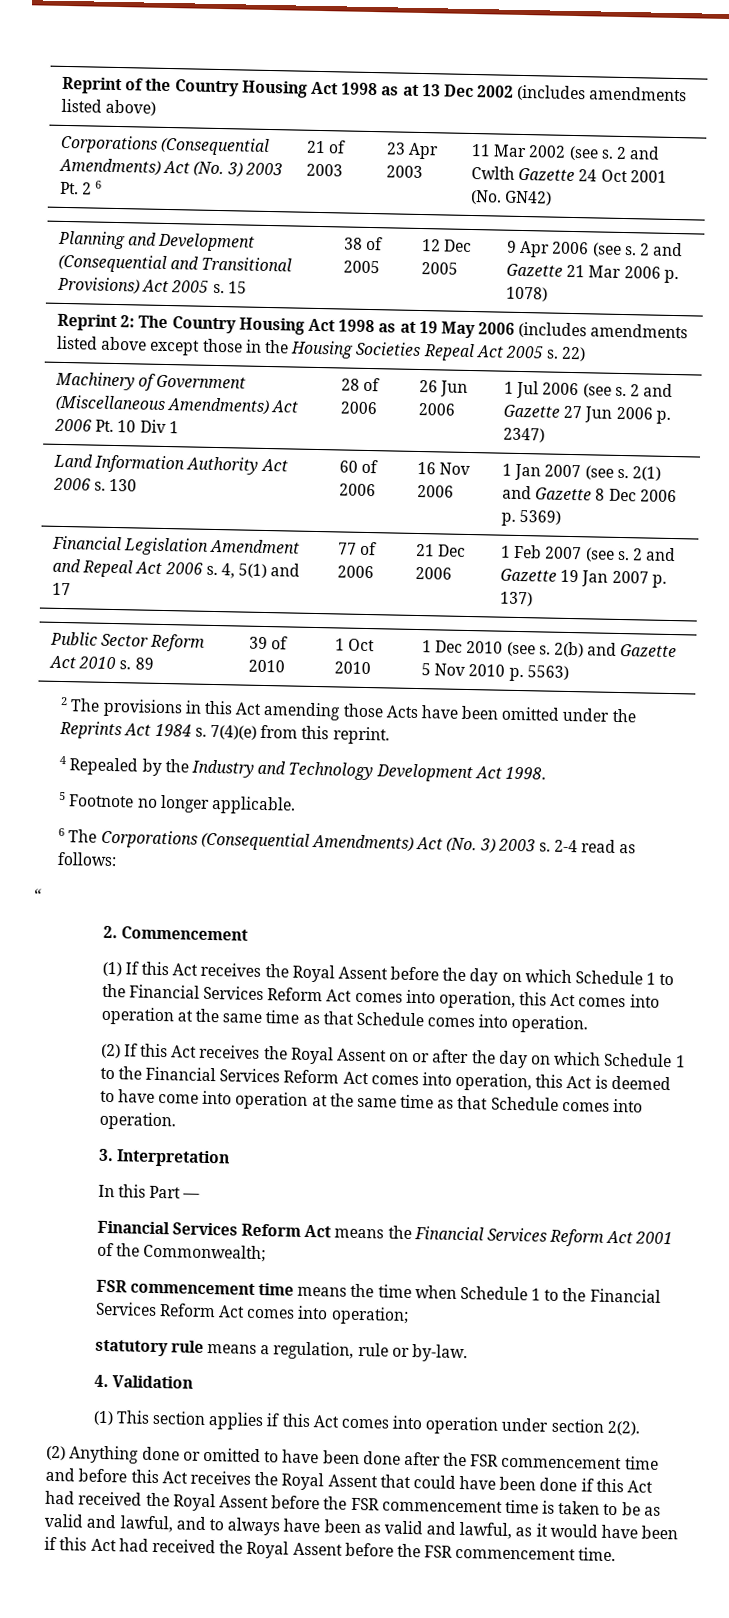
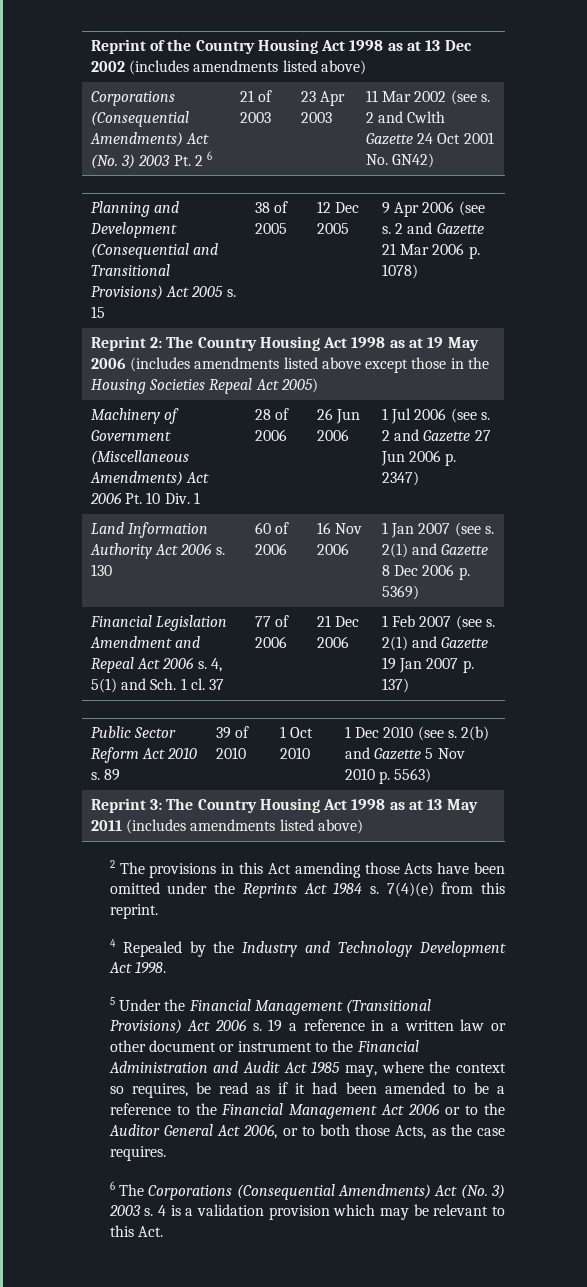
- Corporations (Consequential Amendments) Act (No. 3) 2003 Pt. 2 6 | 21 of 2003 | 23 Apr 2003 | 11 Mar 2002 (see s. 2 and Cwlth Gazette 24 Oct 2001 (No. GN42)
+ Corporations (Consequential Amendments) Act (No. 3) 2003 Pt. 2 6 | 21 of 2003 | 23 Apr 2003 | 11 Mar 2002 (see s. 2 and Cwlth Gazette 24 Oct 2001 No. GN42)
- Reprint 2: The Country Housing Act 1998 as at 19 May 2006 (includes amendments listed above except those in the Housing Societies Repeal Act 2005 s. 22)
+ Reprint 2: The Country Housing Act 1998 as at 19 May 2006 (includes amendments listed above except those in the Housing Societies Repeal Act 2005)
- Machinery of Government (Miscellaneous Amendments) Act 2006 Pt. 10 Div 1 | 28 of 2006 | 26 Jun 2006 | 1 Jul 2006 (see s. 2 and Gazette 27 Jun 2006 p. 2347)
+ Machinery of Government (Miscellaneous Amendments) Act 2006 Pt. 10 Div. 1 | 28 of 2006 | 26 Jun 2006 | 1 Jul 2006 (see s. 2 and Gazette 27 Jun 2006 p. 2347)
- Financial Legislation Amendment and Repeal Act 2006 s. 4, 5(1) and 17 | 77 of 2006 | 21 Dec 2006 | 1 Feb 2007 (see s. 2 and Gazette 19 Jan 2007 p. 137)
+ Financial Legislation Amendment and Repeal Act 2006 s. 4, 5(1) and Sch. 1 cl. 37 | 77 of 2006 | 21 Dec 2006 | 1 Feb 2007 (see s. 2(1) and Gazette 19 Jan 2007 p. 137)
+ Reprint 3: The Country Housing Act 1998 as at 13 May 2011 (includes amendments listed above)
- 5 Footnote no longer applicable.
+ 5 Under the Financial Management (Transitional Provisions) Act 2006 s. 19 a reference in a written law or other document or instrument to the Financial Administration and Audit Act 1985 may, where the context so requires, be read as if it had been amended to be a reference to the Financial Management Act 2006 or to the Auditor General Act 2006, or to both those Acts, as the case requires.
- 2-4 read as follows:
- “
- 2. Commencement
- (1) If this Act receives the Royal Assent before the day on which Schedule 1 to the Financial Services Reform Act comes into operation, this Act comes into operation at the same time as that Schedule comes into operation.
- (2) If this Act receives the Royal Assent on or after the day on which Schedule 1 to the Financial Services Reform Act comes into operation, this Act is deemed to have come into operation at the same time as that Schedule comes into operation.
- 3. Interpretation
- In this Part —
- Financial Services Reform Act means the Financial Services Reform Act 2001 of the Commonwealth;
- FSR commencement time means the time when Schedule 1 to the Financial Services Reform Act comes into operation;
- statutory rule means a regulation, rule or by-law.
- 4. Validation
- (1) This section applies if this Act comes into operation under section 2(2).
- (2) Anything done or omitted to have been done after the FSR commencement time and before this Act receives the Royal Assent that could have been done if this Act had received the Royal Assent before the FSR commencement time is taken to be as valid and lawful, and to always have been as valid and lawful, as it would have been if this Act had received the Royal Assent before the FSR commencement time.
+ 4 is a validation provision which may be relevant to this Act.

